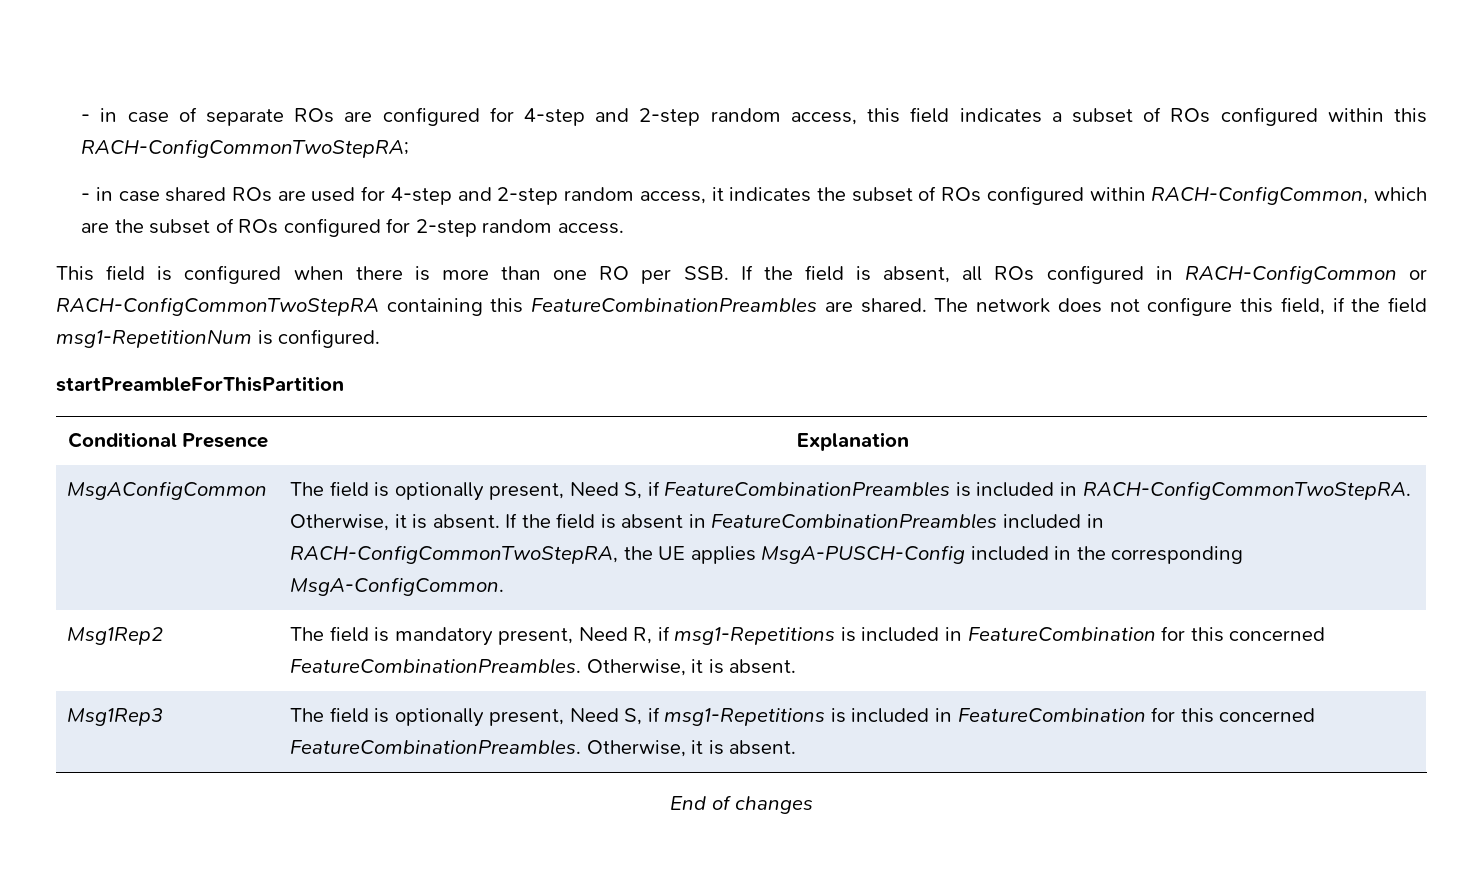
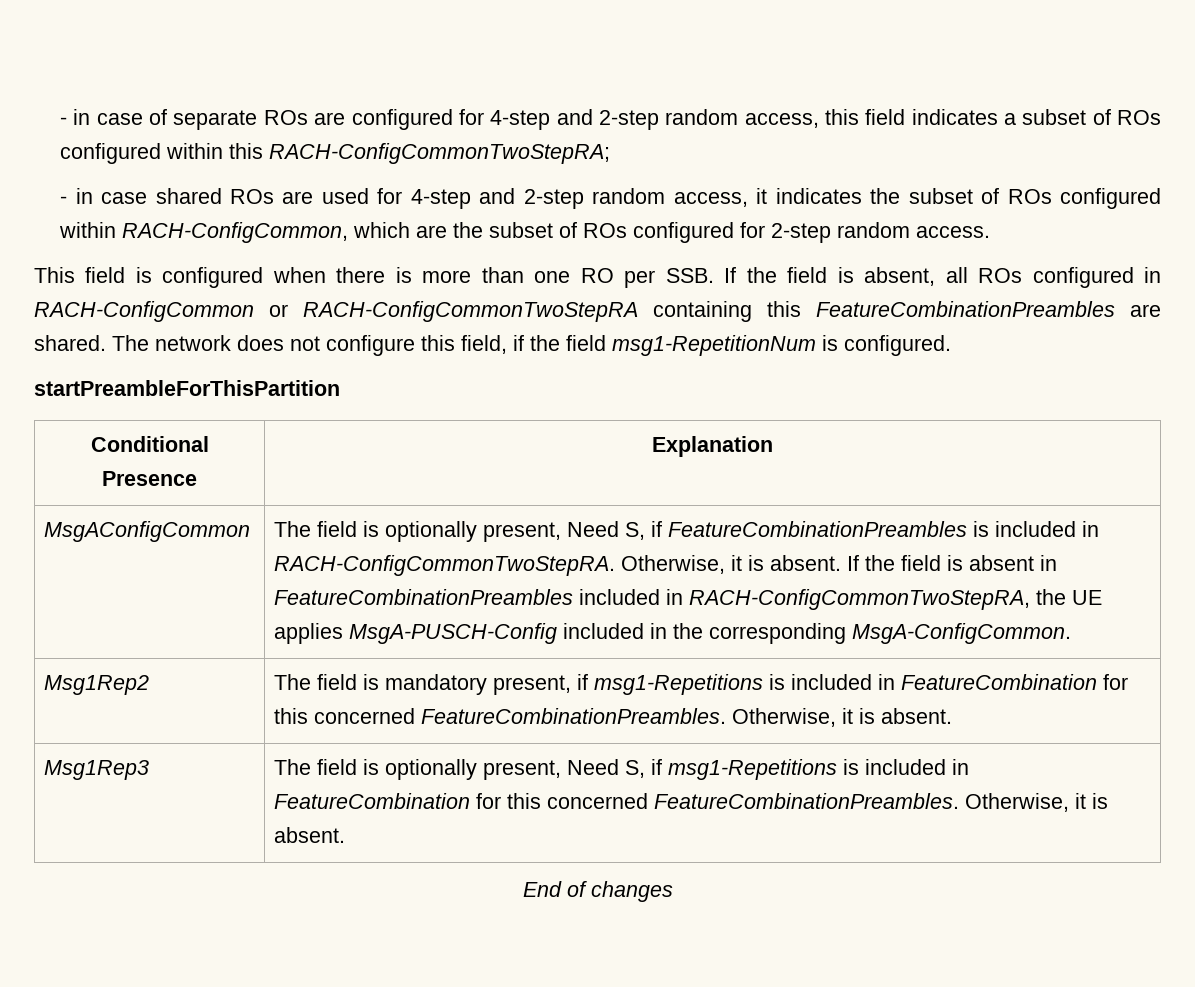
- Msg1Rep2 | The field is mandatory present, Need R, if msg1-Repetitions is included in FeatureCombination for this concerned FeatureCombinationPreambles. Otherwise, it is absent.
+ Msg1Rep2 | The field is mandatory present, if msg1-Repetitions is included in FeatureCombination for this concerned FeatureCombinationPreambles. Otherwise, it is absent.

